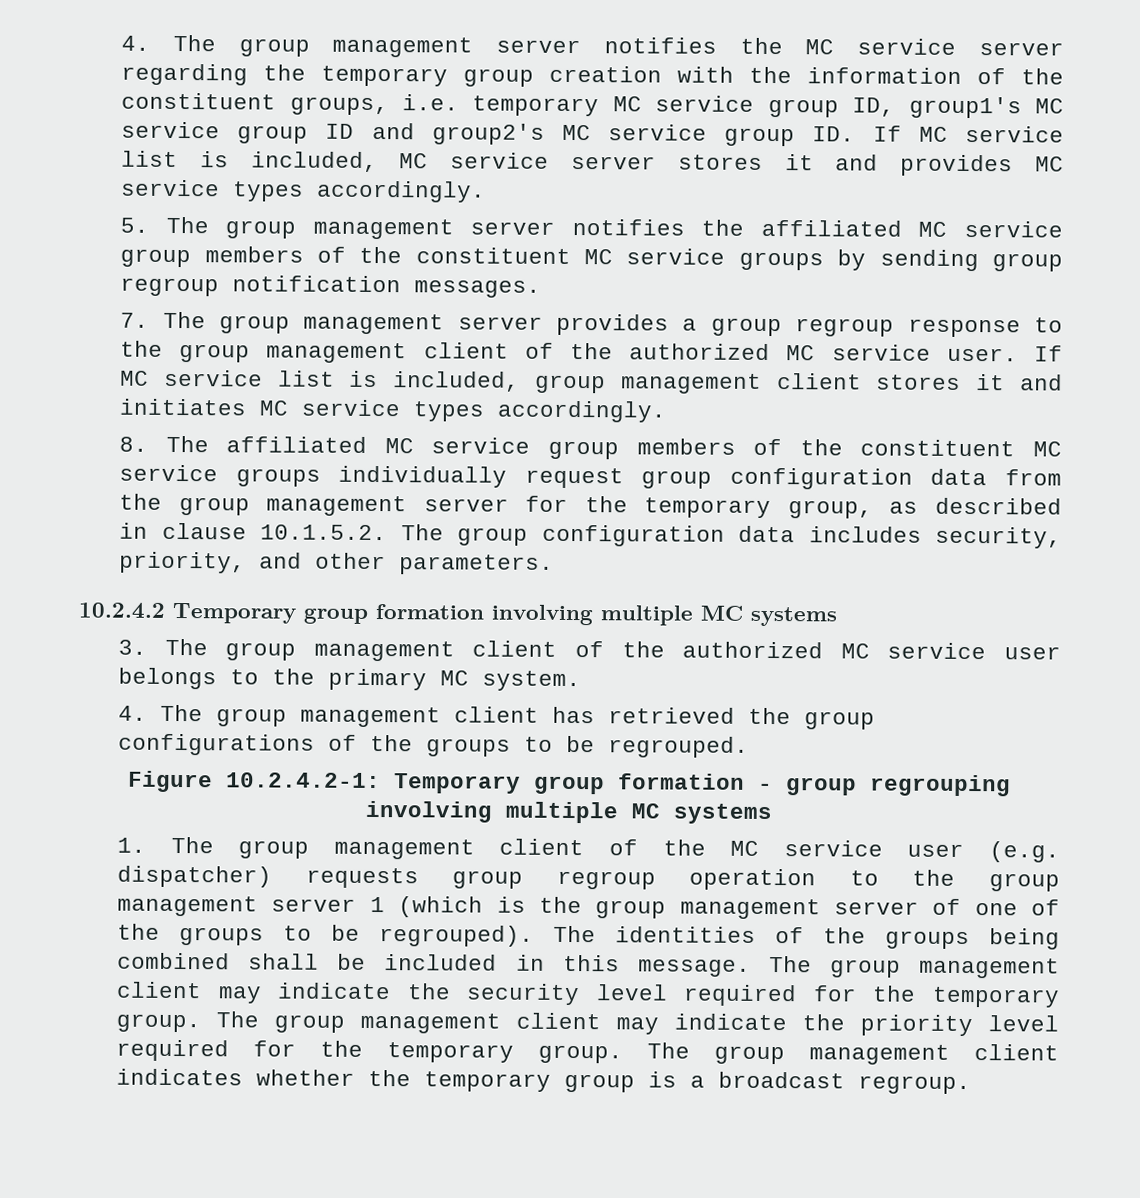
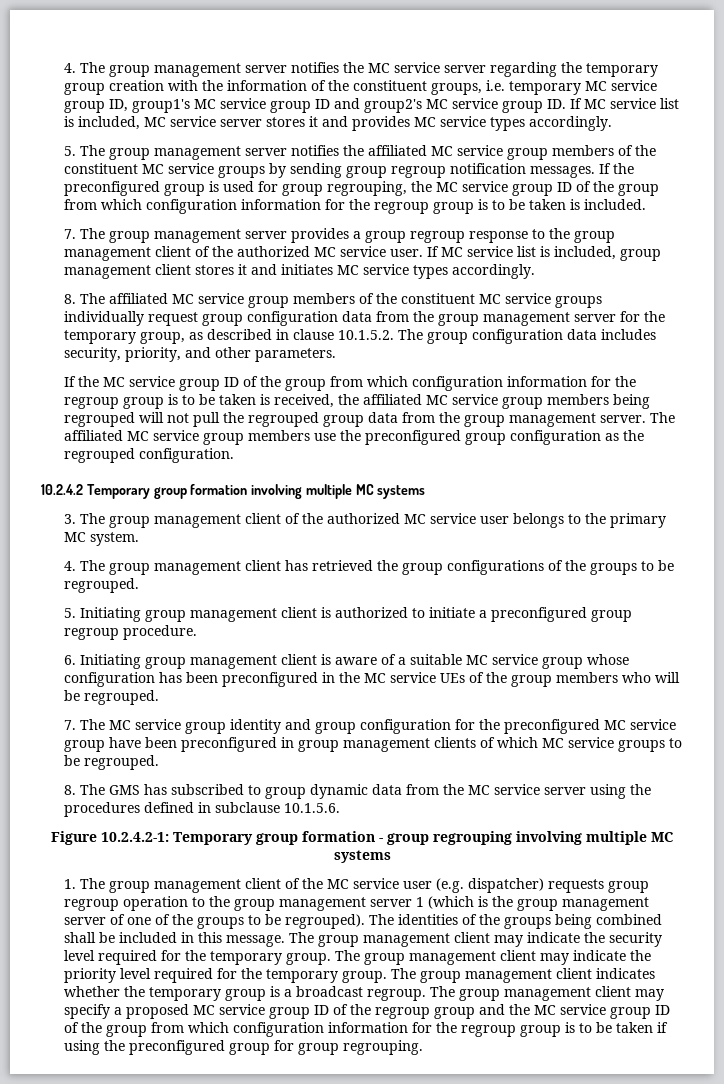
+ If the preconfigured group is used for group regrouping, the MC service group ID of the group from which configuration information for the regroup group is to be taken is included.
+ If the MC service group ID of the group from which configuration information for the regroup group is to be taken is received, the affiliated MC service group members being regrouped will not pull the regrouped group data from the group management server. The affiliated MC service group members use the preconfigured group configuration as the regrouped configuration.
+ 5. Initiating group management client is authorized to initiate a preconfigured group regroup procedure.
+ 6. Initiating group management client is aware of a suitable MC service group whose configuration has been preconfigured in the MC service UEs of the group members who will be regrouped.
+ 7. The MC service group identity and group configuration for the preconfigured MC service group have been preconfigured in group management clients of which MC service groups to be regrouped.
+ 8. The GMS has subscribed to group dynamic data from the MC service server using the procedures defined in subclause 10.1.5.6.
+ The group management client may specify a proposed MC service group ID of the regroup group and the MC service group ID of the group from which configuration information for the regroup group is to be taken if using the preconfigured group for group regrouping.

